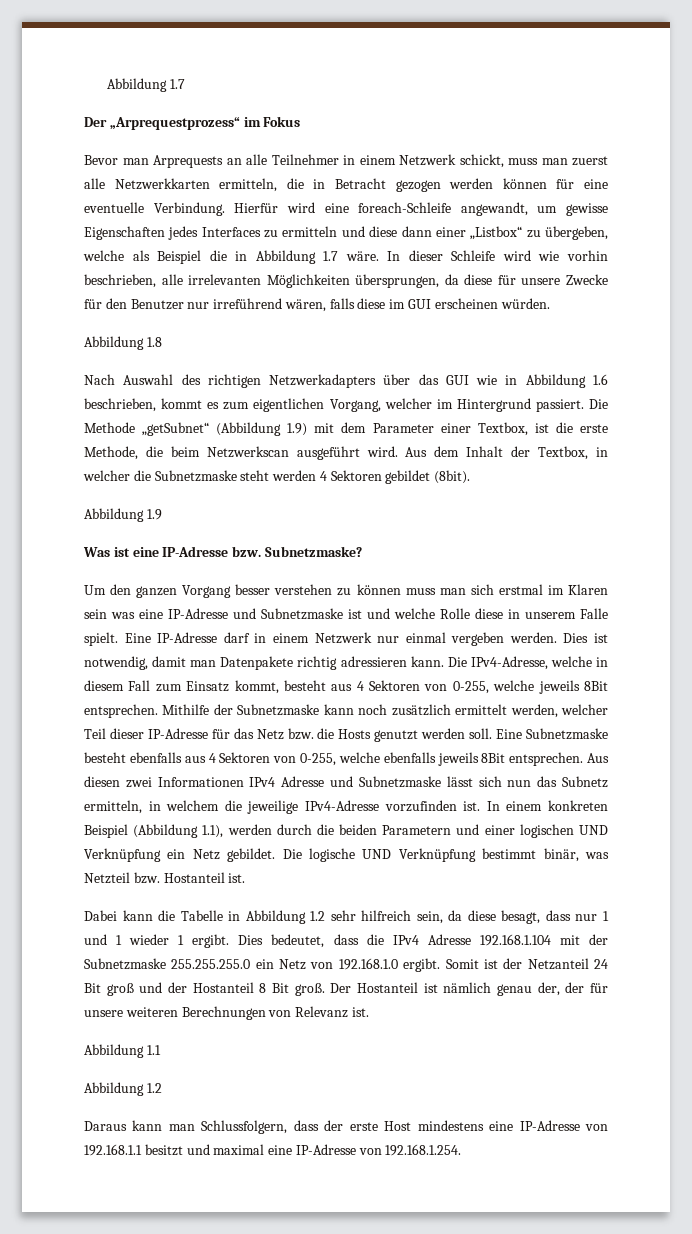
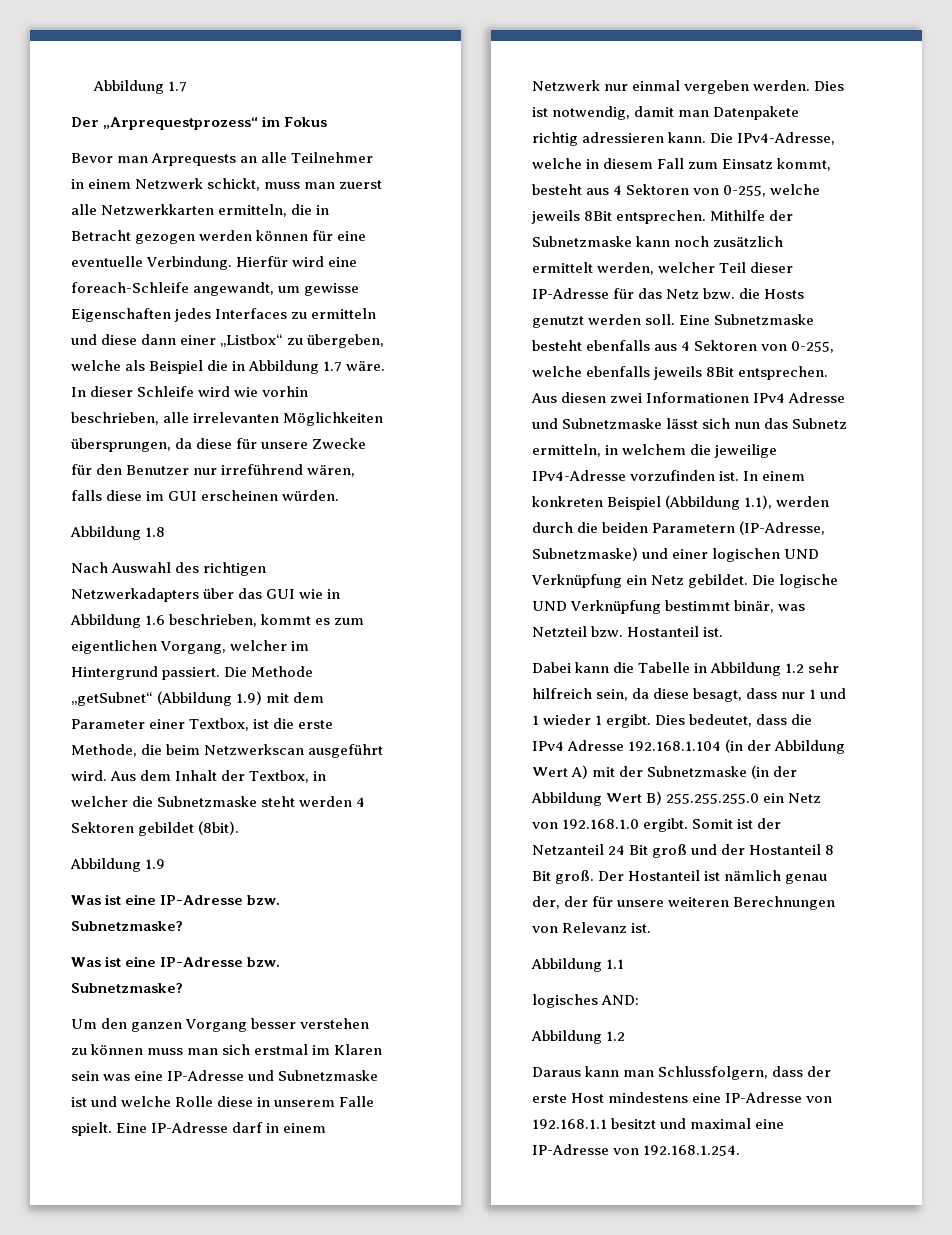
  Abbildung 1.9
+ Was ist eine IP-Adresse bzw. Subnetzmaske?
- In einem konkreten Beispiel (Abbildung 1.1), werden durch die beiden Parametern und einer logischen UND Verknüpfung ein Netz gebildet.
+ In einem konkreten Beispiel (Abbildung 1.1), werden durch die beiden Parametern (IP-Adresse, Subnetzmaske) und einer logischen UND Verknüpfung ein Netz gebildet.
- Dies bedeutet, dass die IPv4 Adresse 192.168.1.104 mit der Subnetzmaske 255.255.255.0 ein Netz von 192.168.1.0 ergibt.
+ Dies bedeutet, dass die IPv4 Adresse 192.168.1.104 (in der Abbildung Wert A) mit der Subnetzmaske (in der Abbildung Wert B) 255.255.255.0 ein Netz von 192.168.1.0 ergibt.
+ logisches AND:

